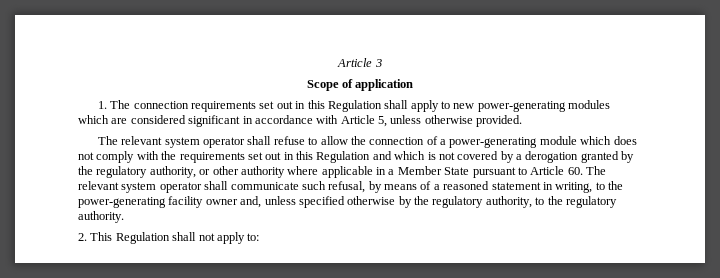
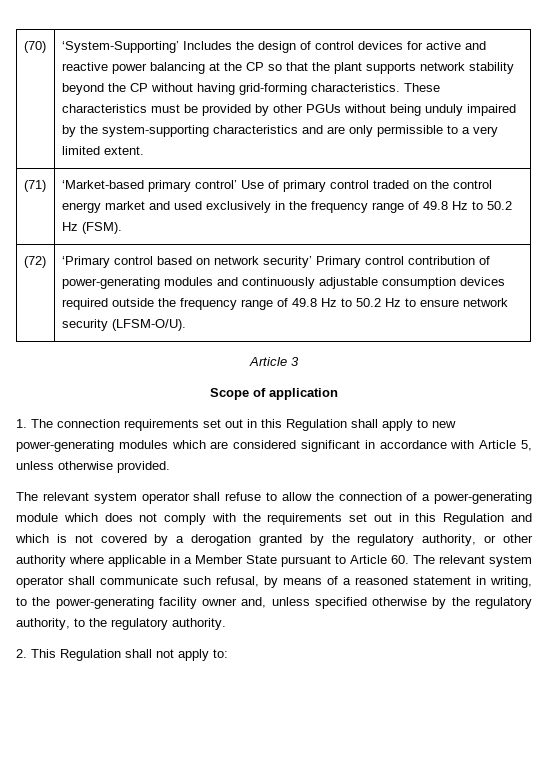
+ (70) | ‘System-Supporting’ Includes the design of control devices for active and reactive power balancing at the CP so that the plant supports network stability beyond the CP without having grid-forming characteristics. These characteristics must be provided by other PGUs without being unduly impaired by the system-supporting characteristics and are only permissible to a very limited extent.
+ (71) | ‘Market-based primary control’ Use of primary control traded on the control energy market and used exclusively in the frequency range of 49.8 Hz to 50.2 Hz (FSM).
+ (72) | ‘Primary control based on network security’ Primary control contribution of power-generating modules and continuously adjustable consumption devices required outside the frequency range of 49.8 Hz to 50.2 Hz to ensure network security (LFSM-O/U).

